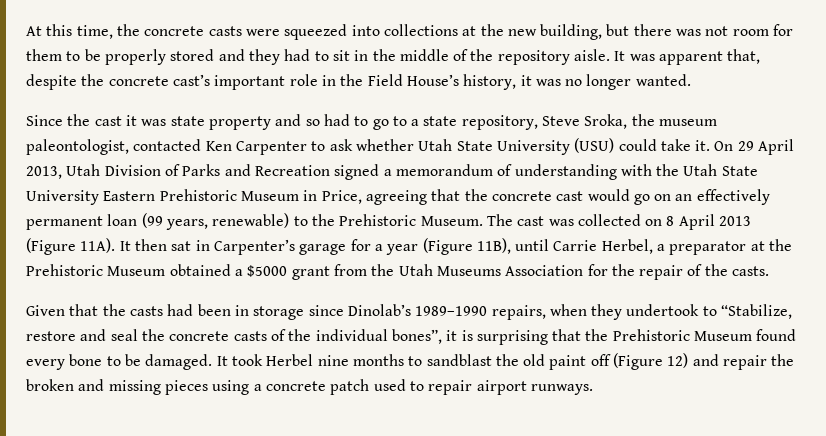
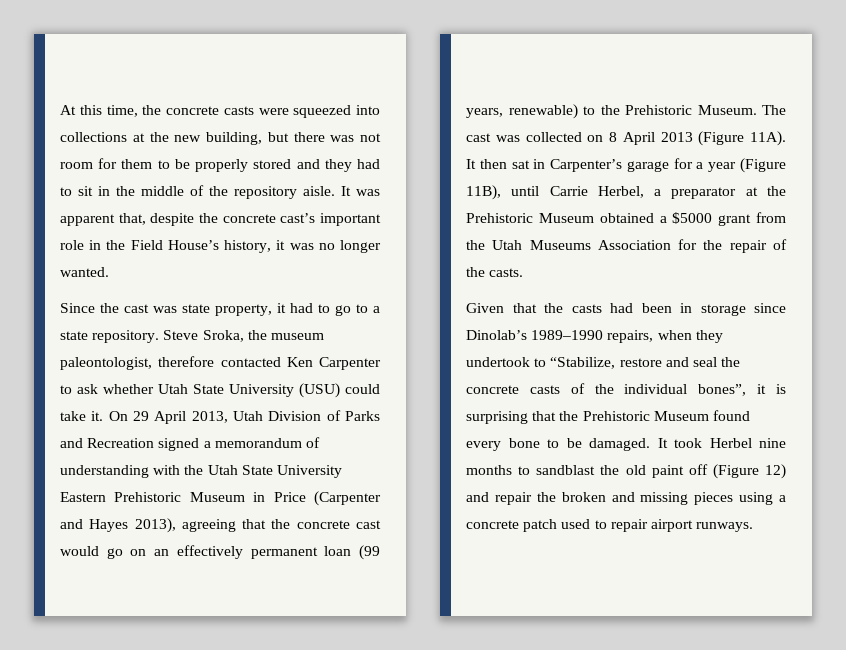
- Since the cast it was state property and so had to go to a state repository, Steve Sroka, the museum paleontologist, contacted Ken Carpenter to ask whether Utah State University (USU) could take it.
+ Since the cast was state property, it had to go to a state repository. Steve Sroka, the museum paleontologist, therefore contacted Ken Carpenter to ask whether Utah State University (USU) could take it.
- On 29 April 2013, Utah Division of Parks and Recreation signed a memorandum of understanding with the Utah State University Eastern Prehistoric Museum in Price, agreeing that the concrete cast would go on an effectively permanent loan (99 years, renewable) to the Prehistoric Museum.
+ On 29 April 2013, Utah Division of Parks and Recreation signed a memorandum of understanding with the Utah State University Eastern Prehistoric Museum in Price (Carpenter and Hayes 2013), agreeing that the concrete cast would go on an effectively permanent loan (99 years, renewable) to the Prehistoric Museum.

